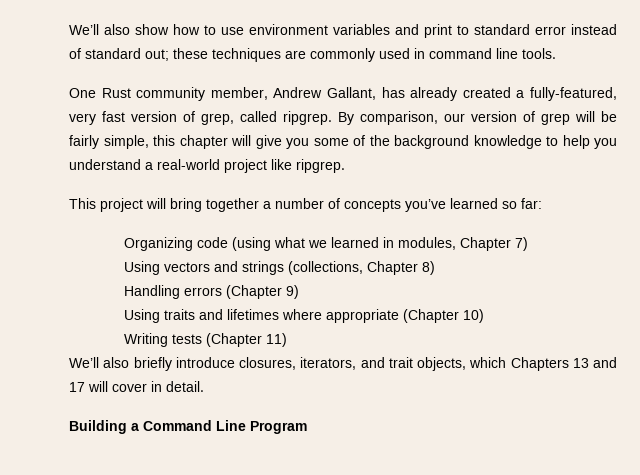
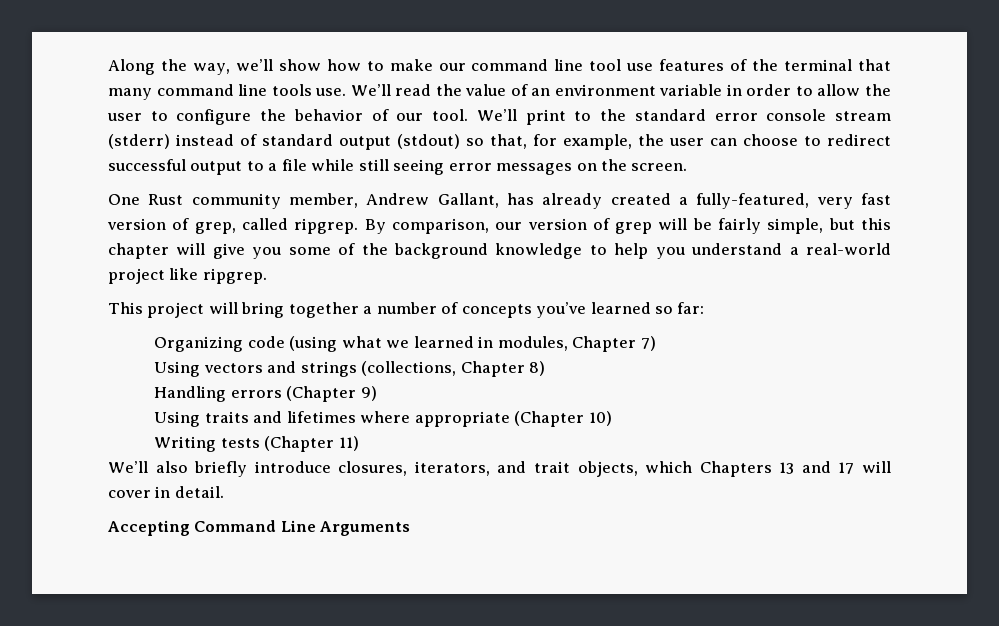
- We’ll also show how to use environment variables and print to standard error instead of standard out; these techniques are commonly used in command line tools.
+ Along the way, we’ll show how to make our command line tool use features of the terminal that many command line tools use. We’ll read the value of an environment variable in order to allow the user to configure the behavior of our tool. We’ll print to the standard error console stream (stderr) instead of standard output (stdout) so that, for example, the user can choose to redirect successful output to a file while still seeing error messages on the screen.
- By comparison, our version of grep will be fairly simple, this chapter will give you some of the background knowledge to help you understand a real-world project like ripgrep.
+ By comparison, our version of grep will be fairly simple, but this chapter will give you some of the background knowledge to help you understand a real-world project like ripgrep.
- Building a Command Line Program
+ Accepting Command Line Arguments

